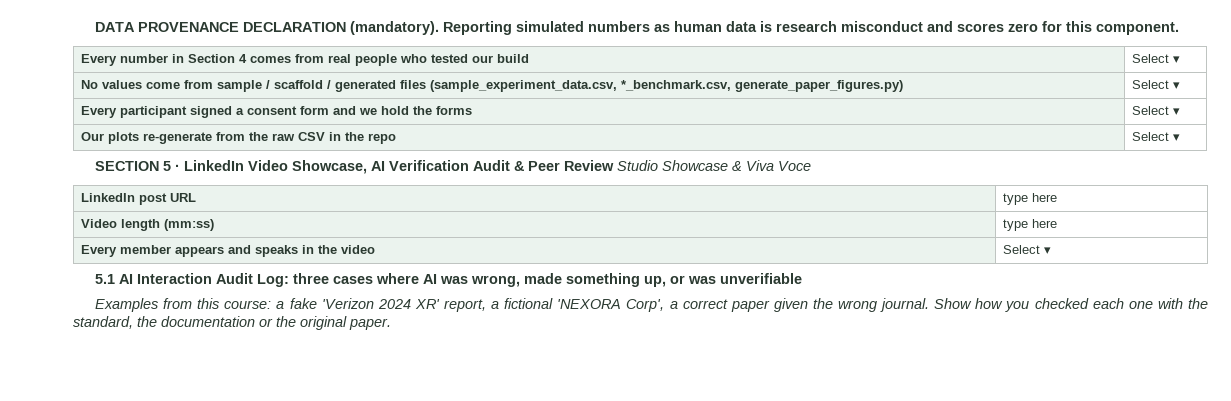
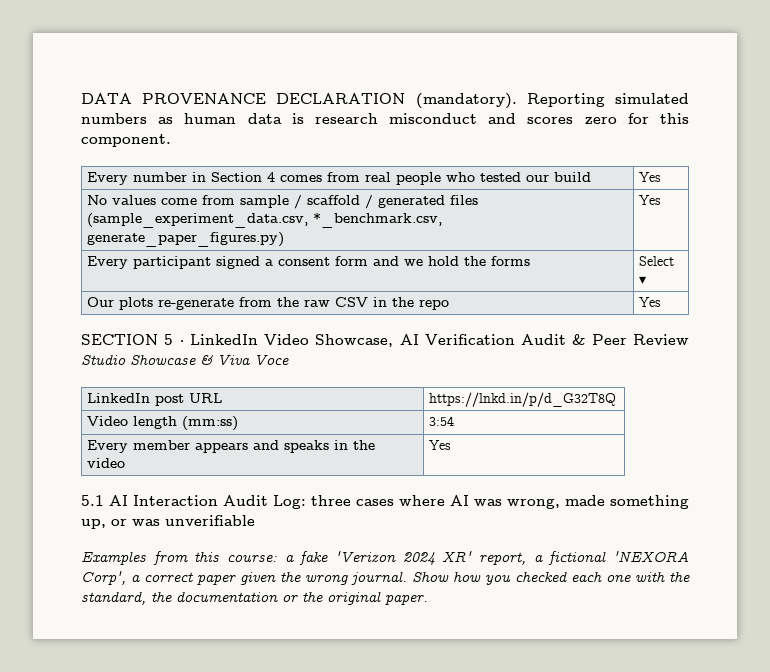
- Every number in Section 4 comes from real people who tested our build | Select ▾
+ Every number in Section 4 comes from real people who tested our build | Yes
- No values come from sample / scaffold / generated files (sample_experiment_data.csv, *_benchmark.csv, generate_paper_figures.py) | Select ▾
+ No values come from sample / scaffold / generated files (sample_experiment_data.csv, *_benchmark.csv, generate_paper_figures.py) | Yes
- Our plots re-generate from the raw CSV in the repo | Select ▾
+ Our plots re-generate from the raw CSV in the repo | Yes
- LinkedIn post URL | type here
+ LinkedIn post URL | https://lnkd.in/p/d_G32T8Q
- Video length (mm:ss) | type here
+ Video length (mm:ss) | 3:54
- Every member appears and speaks in the video | Select ▾
+ Every member appears and speaks in the video | Yes

